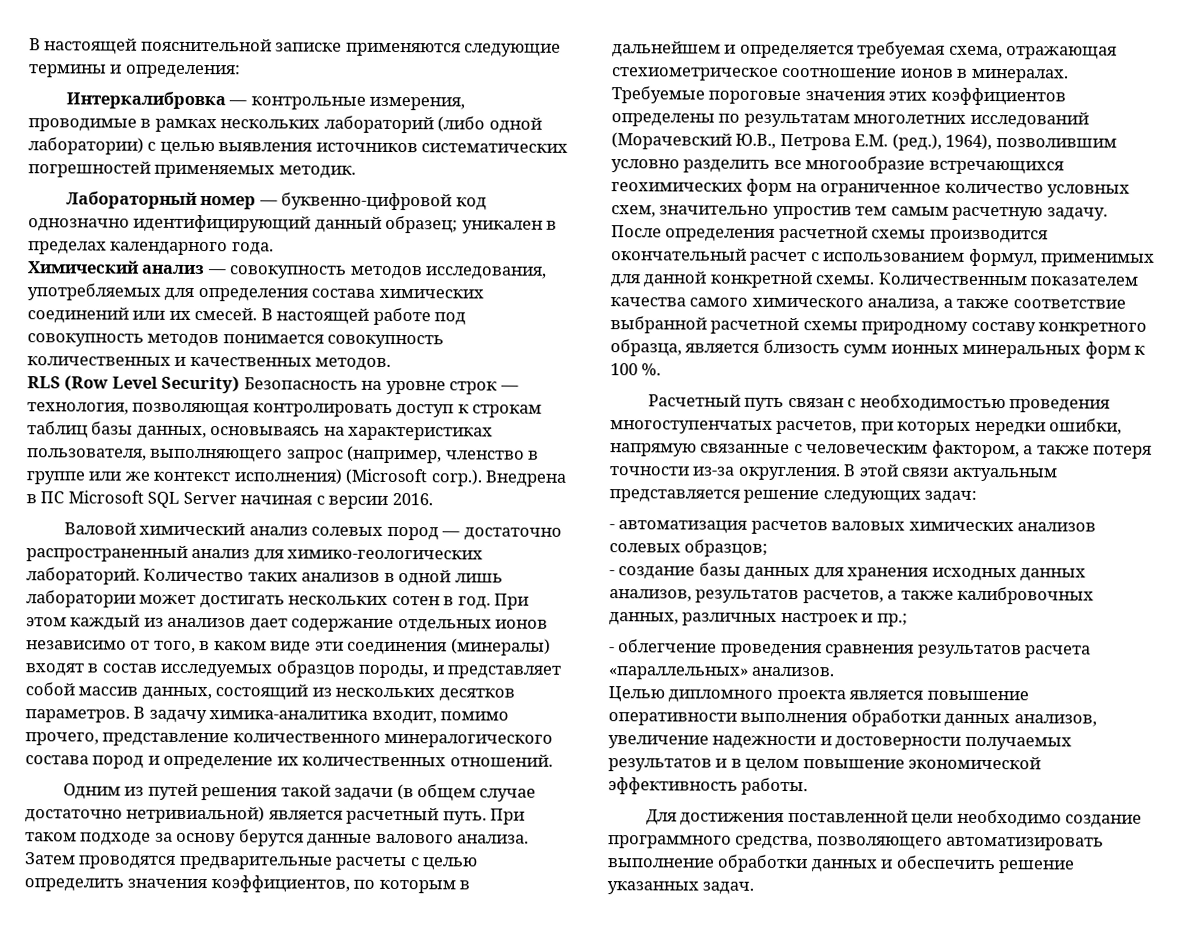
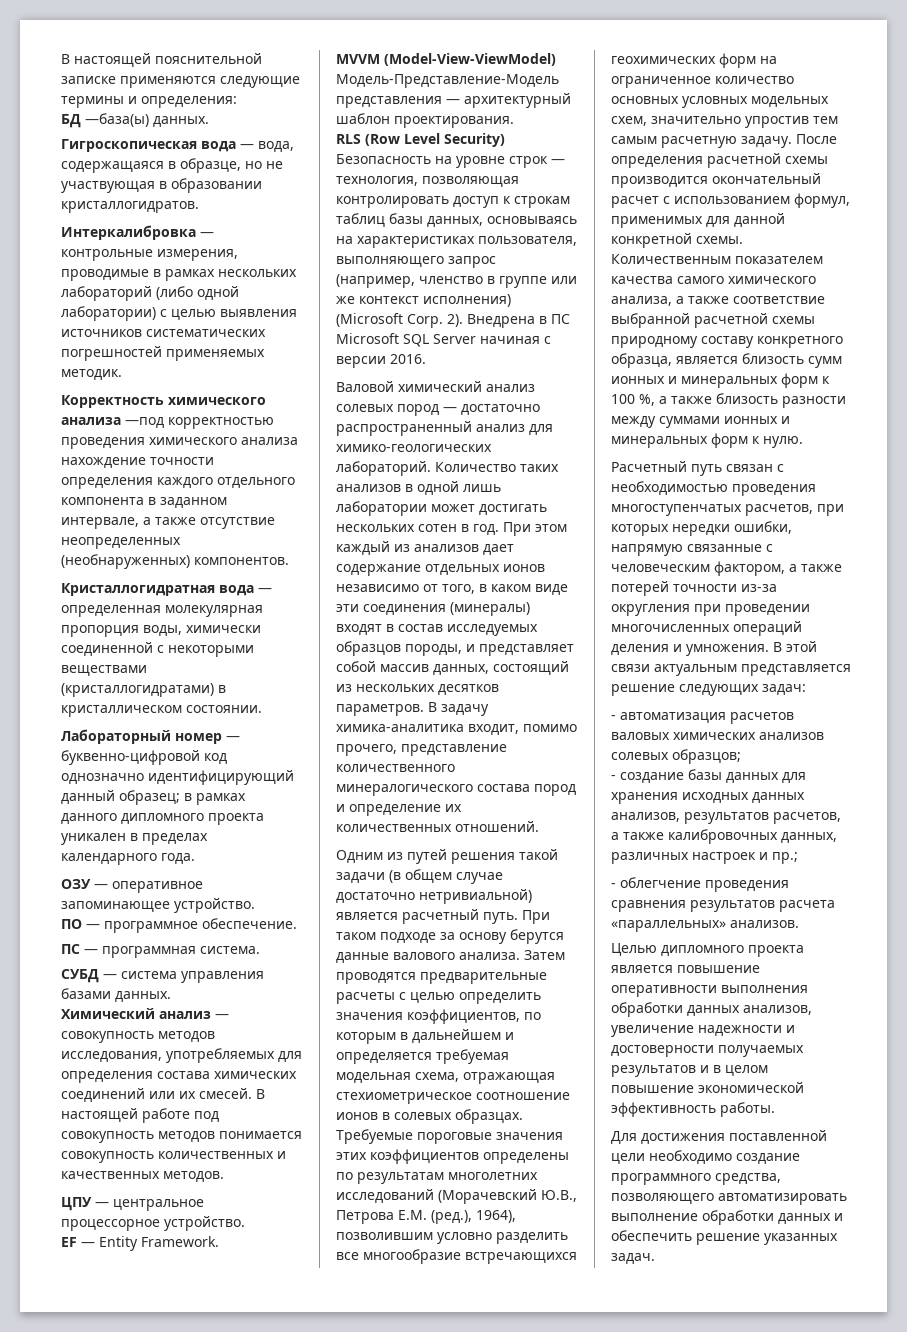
+ БД —база(ы) данных.
+ Гигроскопическая вода — вода, содержащаяся в образце, но не участвующая в образовании кристаллогидратов.
+ Корректность химического анализа —под корректностью проведения химического анализа нахождение точности определения каждого отдельного компонента в заданном интервале, а также отсутствие неопределенных (необнаруженных) компонентов.
+ Кристаллогидратная вода — определенная молекулярная пропорция воды, химически соединенной с некоторыми веществами (кристаллогидратами) в кристаллическом состоянии.
- Лабораторный номер — буквенно-цифровой код однозначно идентифицирующий данный образец; уникален в пределах календарного года.
+ Лабораторный номер — буквенно-цифровой код однозначно идентифицирующий данный образец; в рамках данного дипломного проекта уникален в пределах календарного года.
+ ОЗУ — оперативное запоминающее устройство.
+ ПО — программное обеспечение.
+ ПС — программная система.
+ СУБД — система управления базами данных.
+ ЦПУ — центральное процессорное устройство.
+ EF — Entity Framework.
+ MVVM (Model-View-ViewModel) Модель-Представление-Модель представления — архитектурный шаблон проектирования.
- RLS (Row Level Security) Безопасность на уровне строк — технология, позволяющая контролировать доступ к строкам таблиц базы данных, основываясь на характеристиках пользователя, выполняющего запрос (например, членство в группе или же контекст исполнения) (Microsoft corp.). Внедрена в ПС Microsoft SQL Server начиная с версии 2016.
+ RLS (Row Level Security) Безопасность на уровне строк — технология, позволяющая контролировать доступ к строкам таблиц базы данных, основываясь на характеристиках пользователя, выполняющего запрос (например, членство в группе или же контекст исполнения) (Microsoft Corp. 2). Внедрена в ПС Microsoft SQL Server начиная с версии 2016.
- Затем проводятся предварительные расчеты с целью определить значения коэффициентов, по которым в дальнейшем и определяется требуемая схема, отражающая стехиометрическое соотношение ионов в минералах.
+ Затем проводятся предварительные расчеты с целью определить значения коэффициентов, по которым в дальнейшем и определяется требуемая модельная схема, отражающая стехиометрическое соотношение ионов в солевых образцах.
- Требуемые пороговые значения этих коэффициентов определены по результатам многолетних исследований (Морачевский Ю.В., Петрова Е.М. (ред.), 1964), позволившим условно разделить все многообразие встречающихся геохимических форм на ограниченное количество условных схем, значительно упростив тем самым расчетную задачу.
+ Требуемые пороговые значения этих коэффициентов определены по результатам многолетних исследований (Морачевский Ю.В., Петрова Е.М. (ред.), 1964), позволившим условно разделить все многообразие встречающихся геохимических форм на ограниченное количество основных условных модельных схем, значительно упростив тем самым расчетную задачу.
- Количественным показателем качества самого химического анализа, а также соответствие выбранной расчетной схемы природному составу конкретного образца, является близость сумм ионных минеральных форм к 100 %.
+ Количественным показателем качества самого химического анализа, а также соответствие выбранной расчетной схемы природному составу конкретного образца, является близость сумм ионных и минеральных форм к 100 %, а также близость разности между суммами ионных и минеральных форм к нулю.
- Расчетный путь связан с необходимостью проведения многоступенчатых расчетов, при которых нередки ошибки, напрямую связанные с человеческим фактором, а также потеря точности из-за округления.
+ Расчетный путь связан с необходимостью проведения многоступенчатых расчетов, при которых нередки ошибки, напрямую связанные с человеческим фактором, а также потерей точности из-за округления при проведении многочисленных операций деления и умножения.

